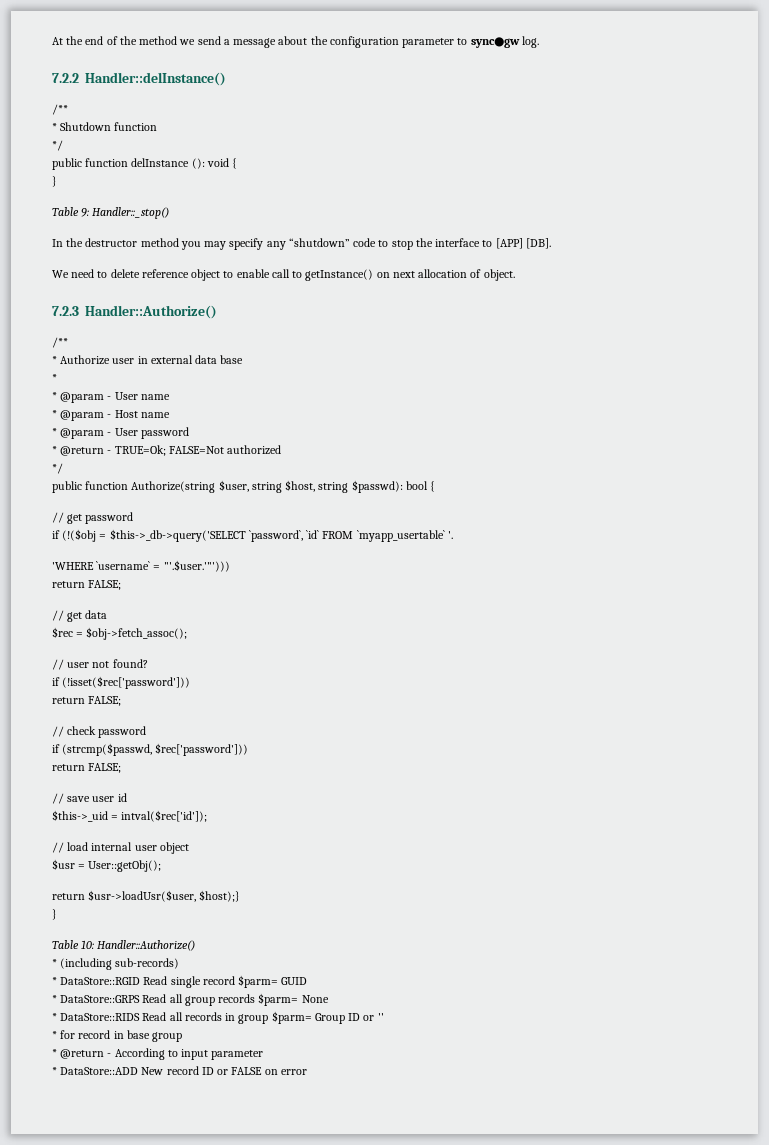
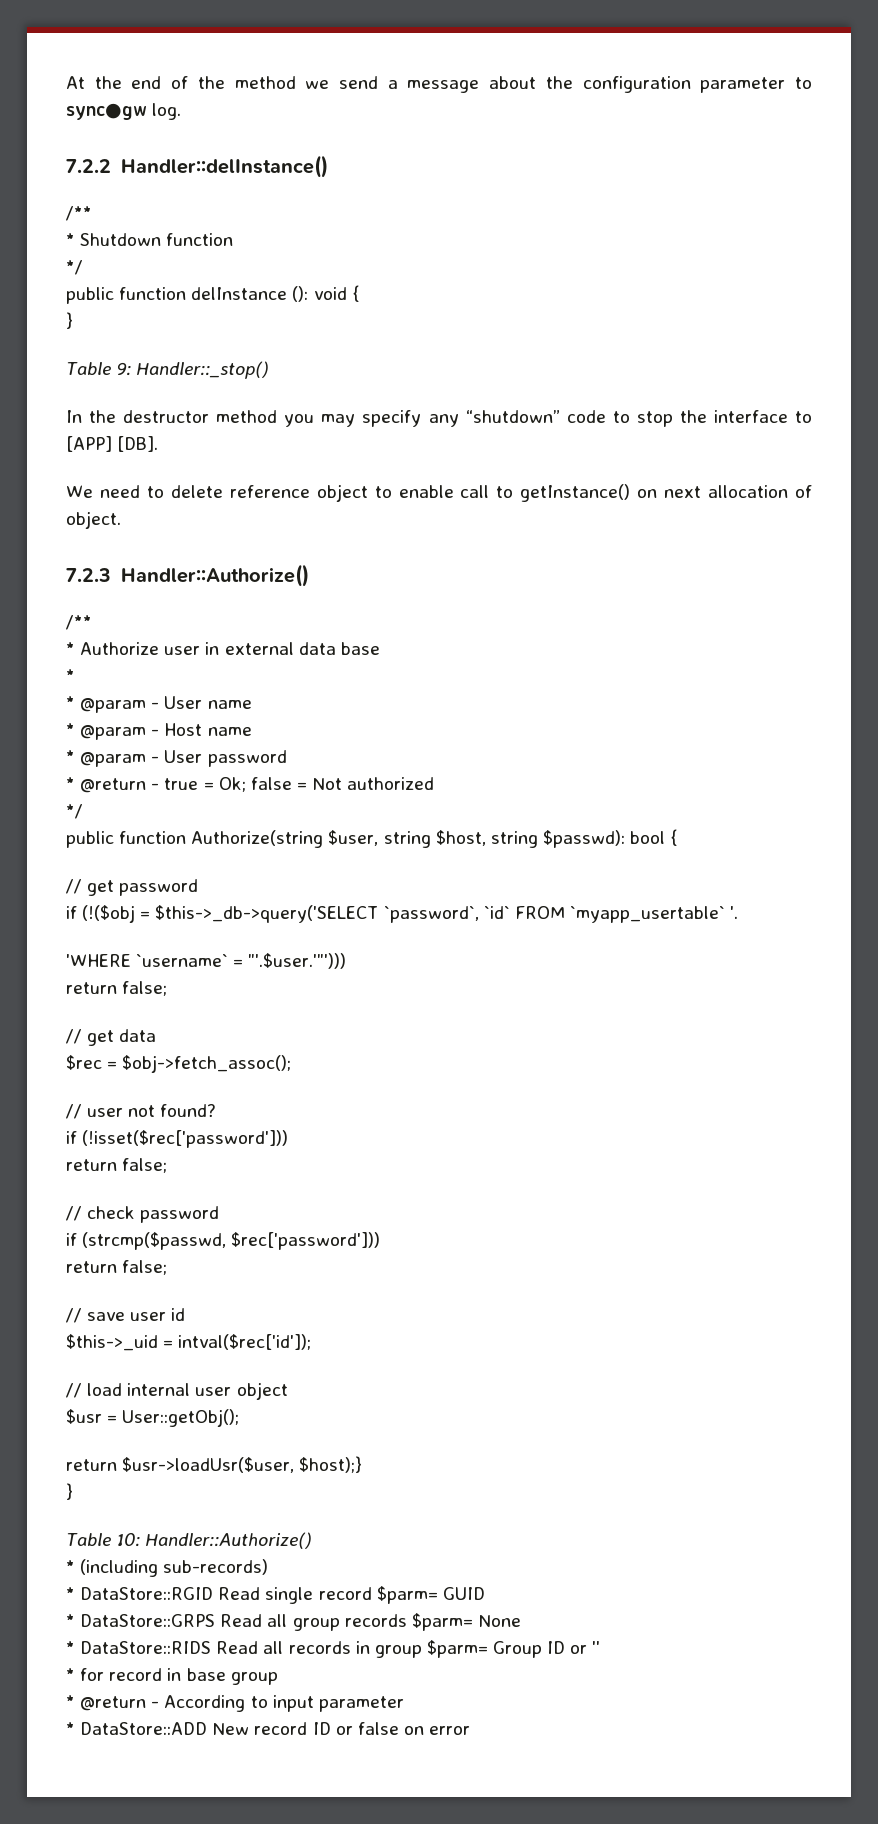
- * @return - TRUE=Ok; FALSE=Not authorized
+ * @return - true = Ok; false = Not authorized
  'WHERE `username` = "'.$user.'"')))
- return FALSE;
+ return false;
  if (!isset($rec['password']))
- return FALSE;
+ return false;
  if (strcmp($passwd, $rec['password']))
- return FALSE;
+ return false;
- * DataStore::ADD New record ID or FALSE on error
+ * DataStore::ADD New record ID or false on error

